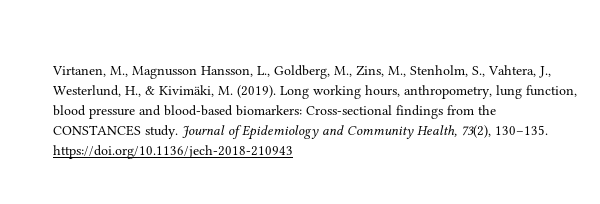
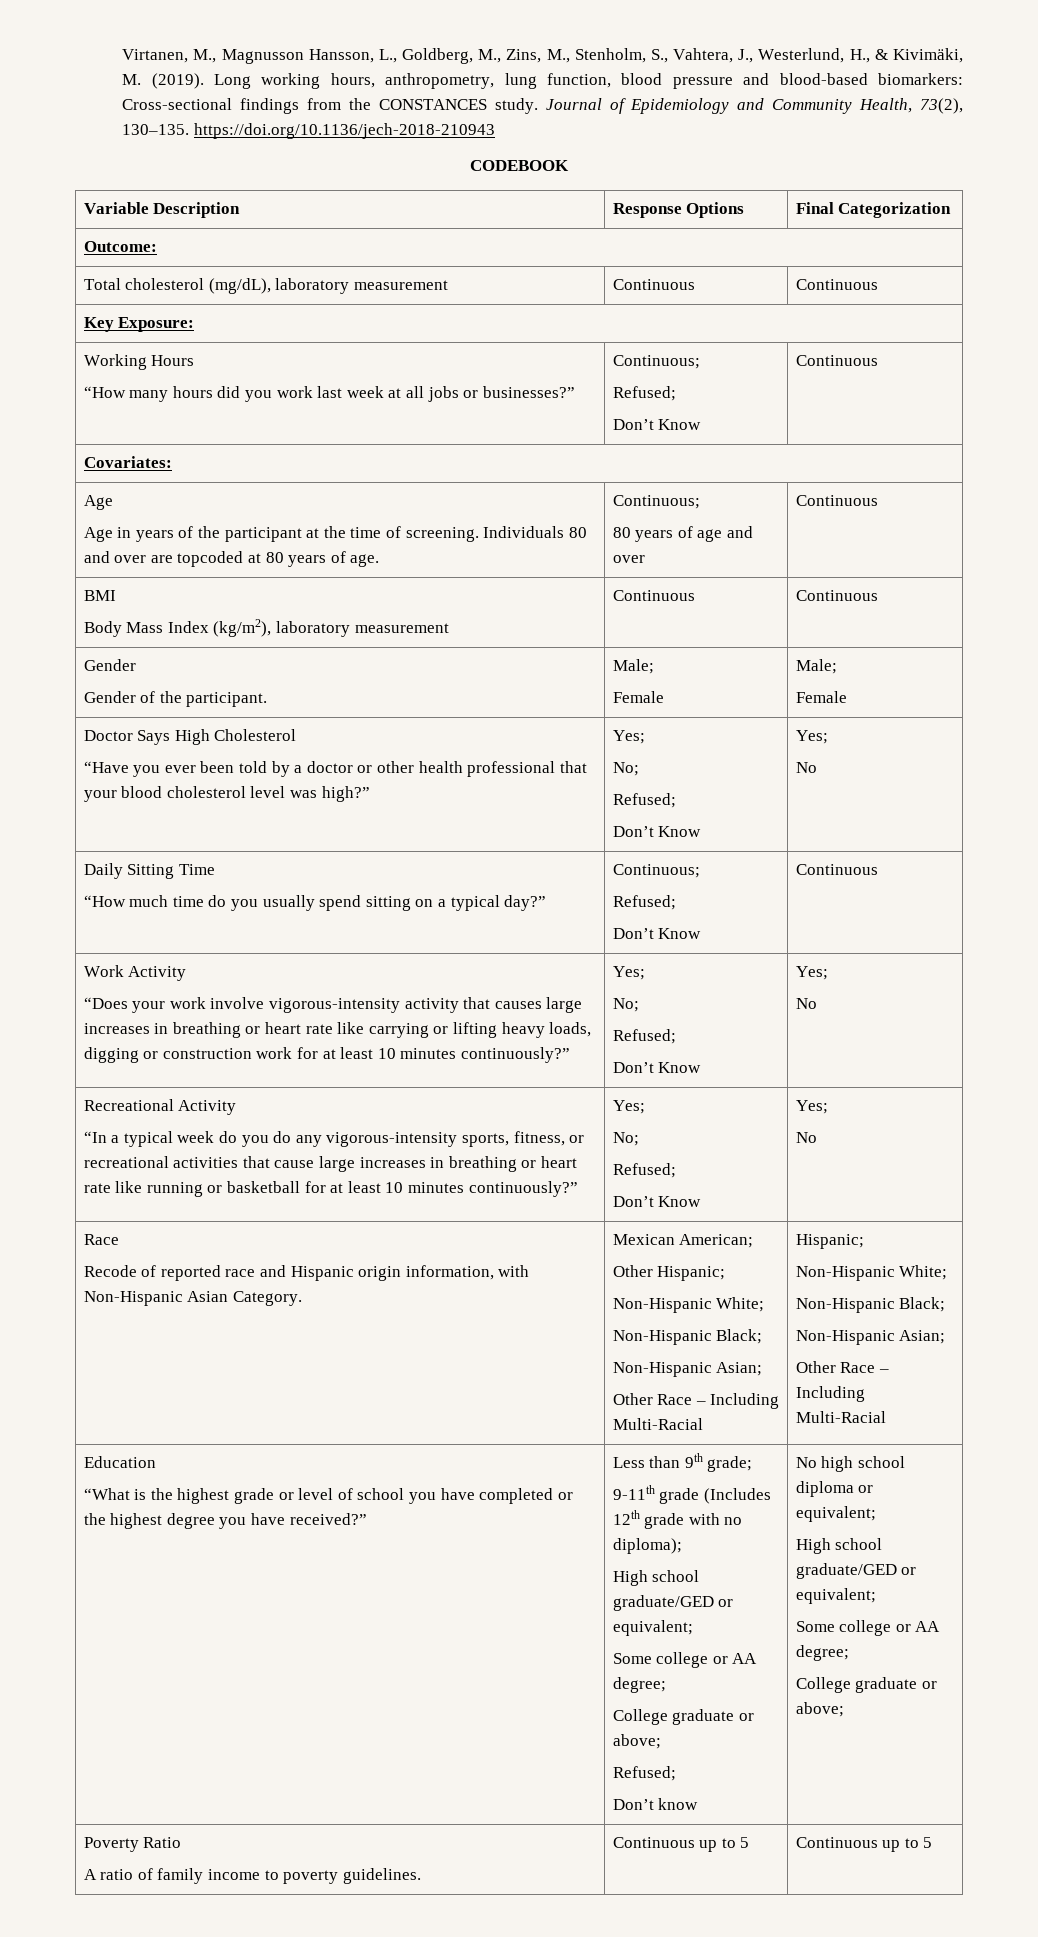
+ CODEBOOK
+ Variable Description | Response Options | Final Categorization
+ Outcome:
+ Total cholesterol (mg/dL), laboratory measurement | Continuous | Continuous
+ Key Exposure:
+ Working Hours
+ “How many hours did you work last week at all jobs or businesses?” | Continuous;
+ Refused;
+ Don’t Know | Continuous
+ Covariates:
+ Age
+ Age in years of the participant at the time of screening. Individuals 80 and over are topcoded at 80 years of age. | Continuous;
+ 80 years of age and over | Continuous
+ BMI
+ Body Mass Index (kg/m2), laboratory measurement | Continuous | Continuous
+ Gender
+ Gender of the participant. | Male;
+ Female | Male;
+ Female
+ Doctor Says High Cholesterol
+ “Have you ever been told by a doctor or other health professional that your blood cholesterol level was high?” | Yes;
+ No;
+ Refused;
+ Don’t Know | Yes;
+ No
+ Daily Sitting Time
+ “How much time do you usually spend sitting on a typical day?” | Continuous;
+ Refused;
+ Don’t Know | Continuous
+ Work Activity
+ “Does your work involve vigorous-intensity activity that causes large increases in breathing or heart rate like carrying or lifting heavy loads, digging or construction work for at least 10 minutes continuously?” | Yes;
+ No;
+ Refused;
+ Don’t Know | Yes;
+ No
+ Recreational Activity
+ “In a typical week do you do any vigorous-intensity sports, fitness, or recreational activities that cause large increases in breathing or heart rate like running or basketball for at least 10 minutes continuously?” | Yes;
+ No;
+ Refused;
+ Don’t Know | Yes;
+ No
+ Race
+ Recode of reported race and Hispanic origin information, with Non-Hispanic Asian Category. | Mexican American;
+ Other Hispanic;
+ Non-Hispanic White;
+ Non-Hispanic Black;
+ Non-Hispanic Asian;
+ Other Race – Including Multi-Racial | Hispanic;
+ Non-Hispanic White;
+ Non-Hispanic Black;
+ Non-Hispanic Asian;
+ Other Race – Including Multi-Racial
+ Education
+ “What is the highest grade or level of school you have completed or the highest degree you have received?” | Less than 9th grade;
+ 9-11th grade (Includes 12th grade with no diploma);
+ High school graduate/GED or equivalent;
+ Some college or AA degree;
+ College graduate or above;
+ Refused;
+ Don’t know | No high school diploma or equivalent;
+ High school graduate/GED or equivalent;
+ Some college or AA degree;
+ College graduate or above;
+ Poverty Ratio
+ A ratio of family income to poverty guidelines. | Continuous up to 5 | Continuous up to 5

